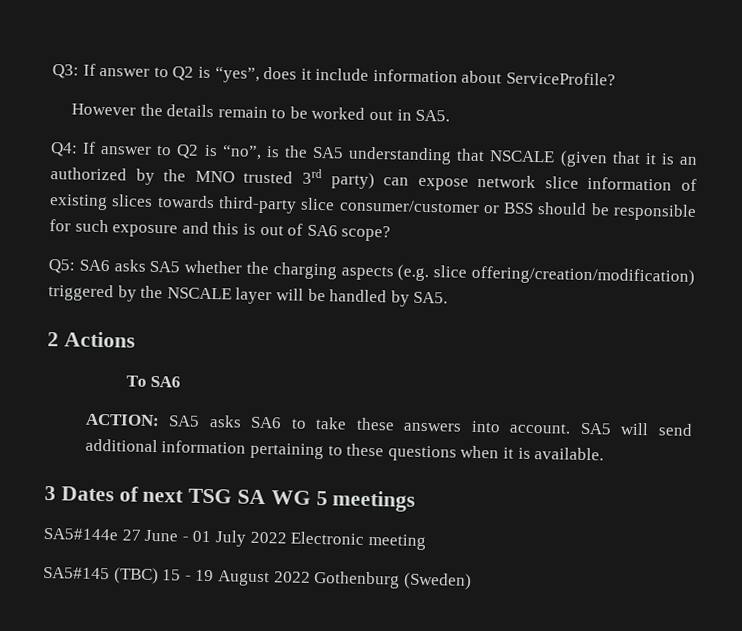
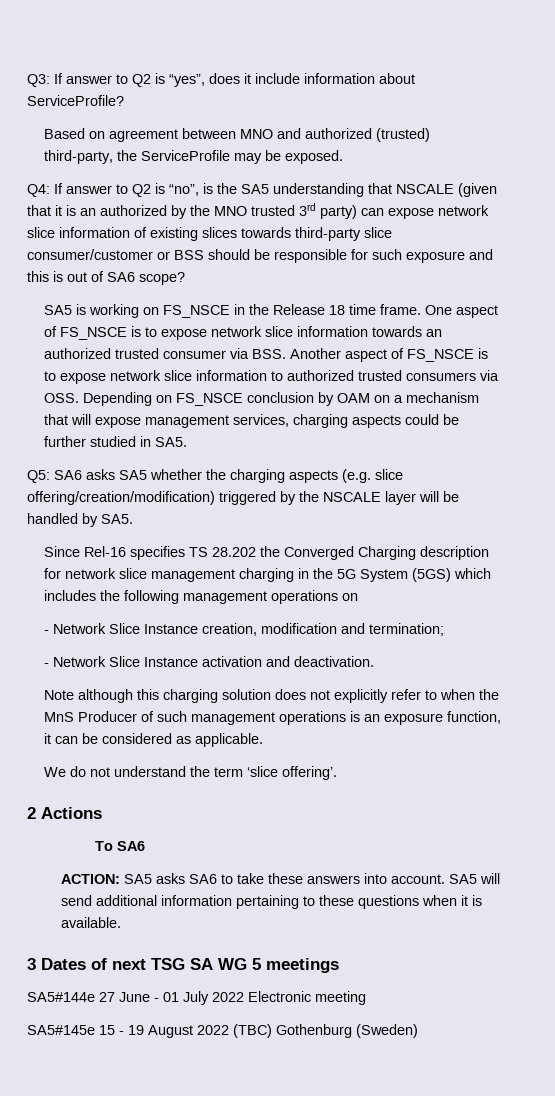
- However the details remain to be worked out in SA5.
+ Based on agreement between MNO and authorized (trusted) third-party, the ServiceProfile may be exposed.
+ SA5 is working on FS_NSCE in the Release 18 time frame. One aspect of FS_NSCE is to expose network slice information towards an authorized trusted consumer via BSS. Another aspect of FS_NSCE is to expose network slice information to authorized trusted consumers via OSS. Depending on FS_NSCE conclusion by OAM on a mechanism that will expose management services, charging aspects could be further studied in SA5.
+ Since Rel-16 specifies TS 28.202 the Converged Charging description for network slice management charging in the 5G System (5GS) which includes the following management operations on
+ - Network Slice Instance creation, modification and termination;
+ - Network Slice Instance activation and deactivation.
+ Note although this charging solution does not explicitly refer to when the MnS Producer of such management operations is an exposure function, it can be considered as applicable.
+ We do not understand the term ‘slice offering’.
- SA5#145 (TBC) 15 - 19 August 2022 Gothenburg (Sweden)
+ SA5#145e 15 - 19 August 2022 (TBC) Gothenburg (Sweden)

